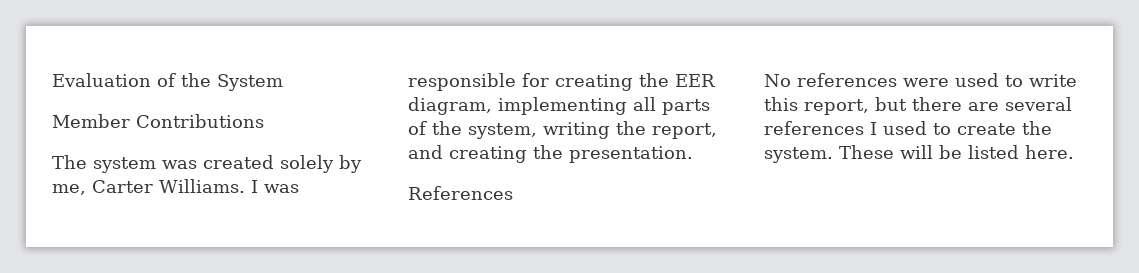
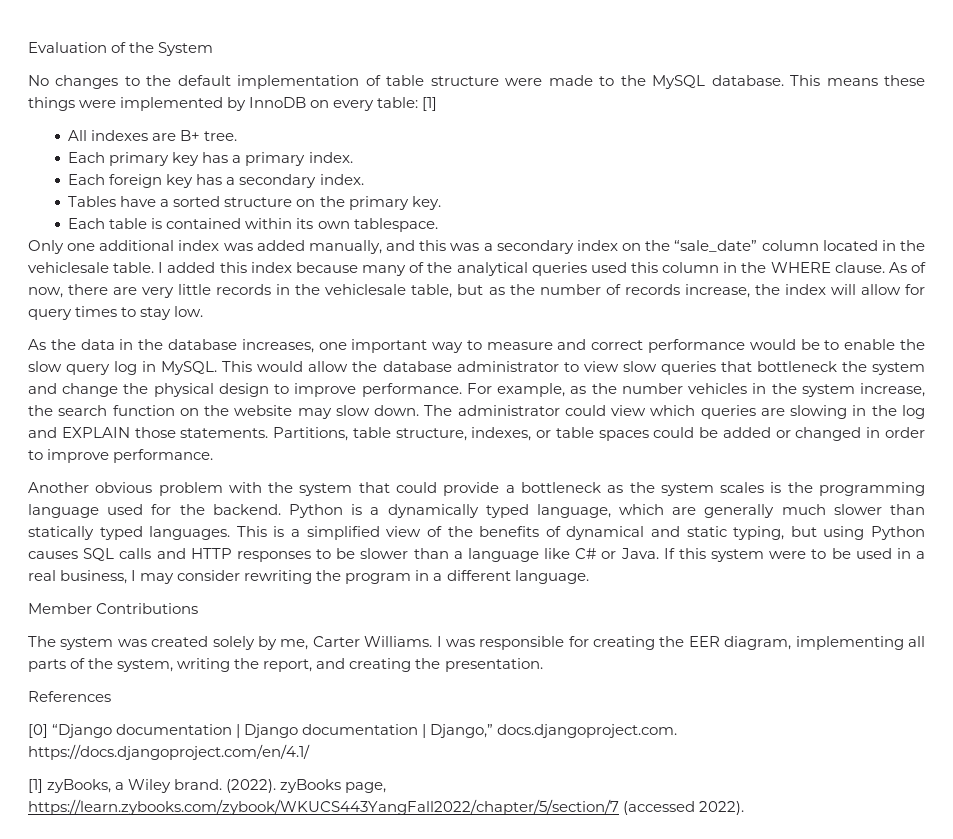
+ No changes to the default implementation of table structure were made to the MySQL database. This means these things were implemented by InnoDB on every table: [1]
+ All indexes are B+ tree.
+ Each primary key has a primary index.
+ Each foreign key has a secondary index.
+ Tables have a sorted structure on the primary key.
+ Each table is contained within its own tablespace.
+ Only one additional index was added manually, and this was a secondary index on the “sale_date” column located in the vehiclesale table. I added this index because many of the analytical queries used this column in the WHERE clause. As of now, there are very little records in the vehiclesale table, but as the number of records increase, the index will allow for query times to stay low.
+ As the data in the database increases, one important way to measure and correct performance would be to enable the slow query log in MySQL. This would allow the database administrator to view slow queries that bottleneck the system and change the physical design to improve performance. For example, as the number vehicles in the system increase, the search function on the website may slow down. The administrator could view which queries are slowing in the log and EXPLAIN those statements. Partitions, table structure, indexes, or table spaces could be added or changed in order to improve performance.
+ Another obvious problem with the system that could provide a bottleneck as the system scales is the programming language used for the backend. Python is a dynamically typed language, which are generally much slower than statically typed languages. This is a simplified view of the benefits of dynamical and static typing, but using Python causes SQL calls and HTTP responses to be slower than a language like C# or Java. If this system were to be used in a real business, I may consider rewriting the program in a different language.
- No references were used to write this report, but there are several references I used to create the system. These will be listed here.
+ [0] “Django documentation | Django documentation | Django,” docs.djangoproject.com. https://docs.djangoproject.com/en/4.1/
+ [1] zyBooks, a Wiley brand. (2022). zyBooks page, https://learn.zybooks.com/zybook/WKUCS443YangFall2022/chapter/5/section/7 (accessed 2022).

